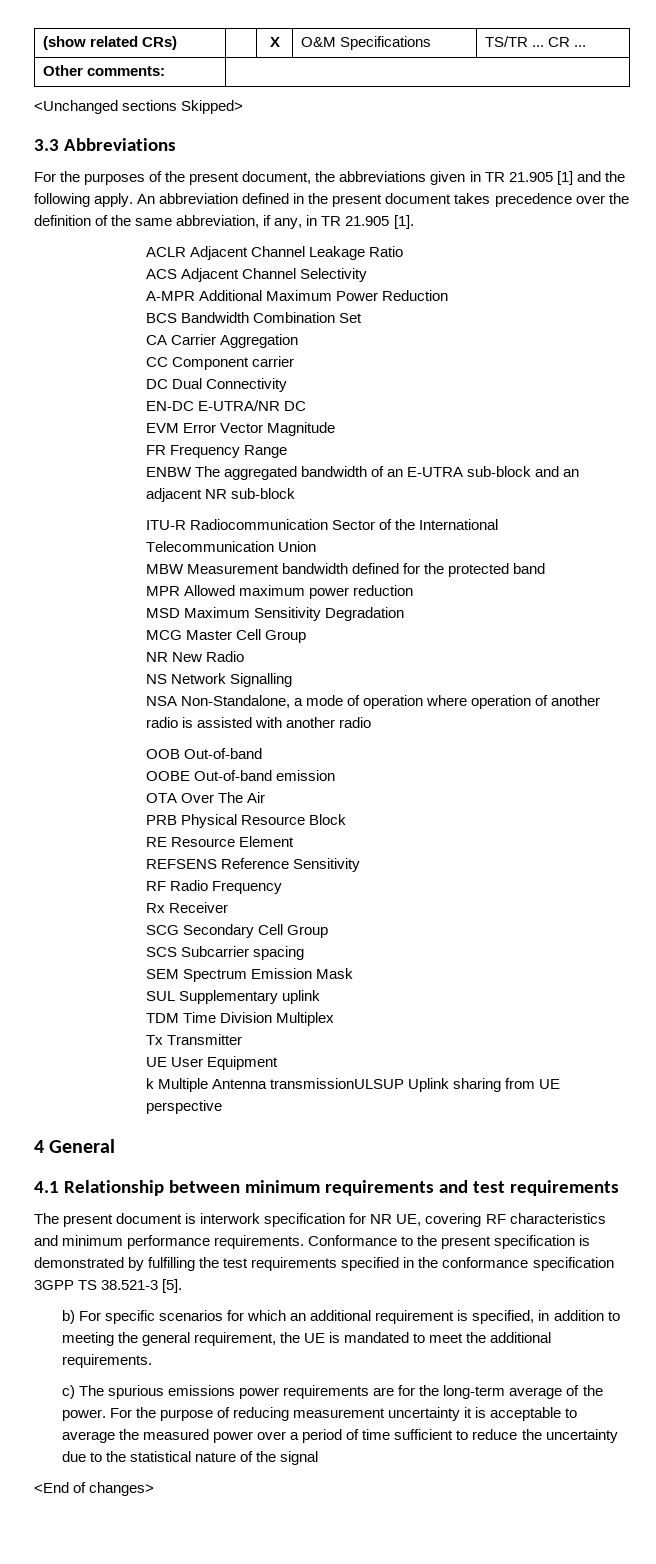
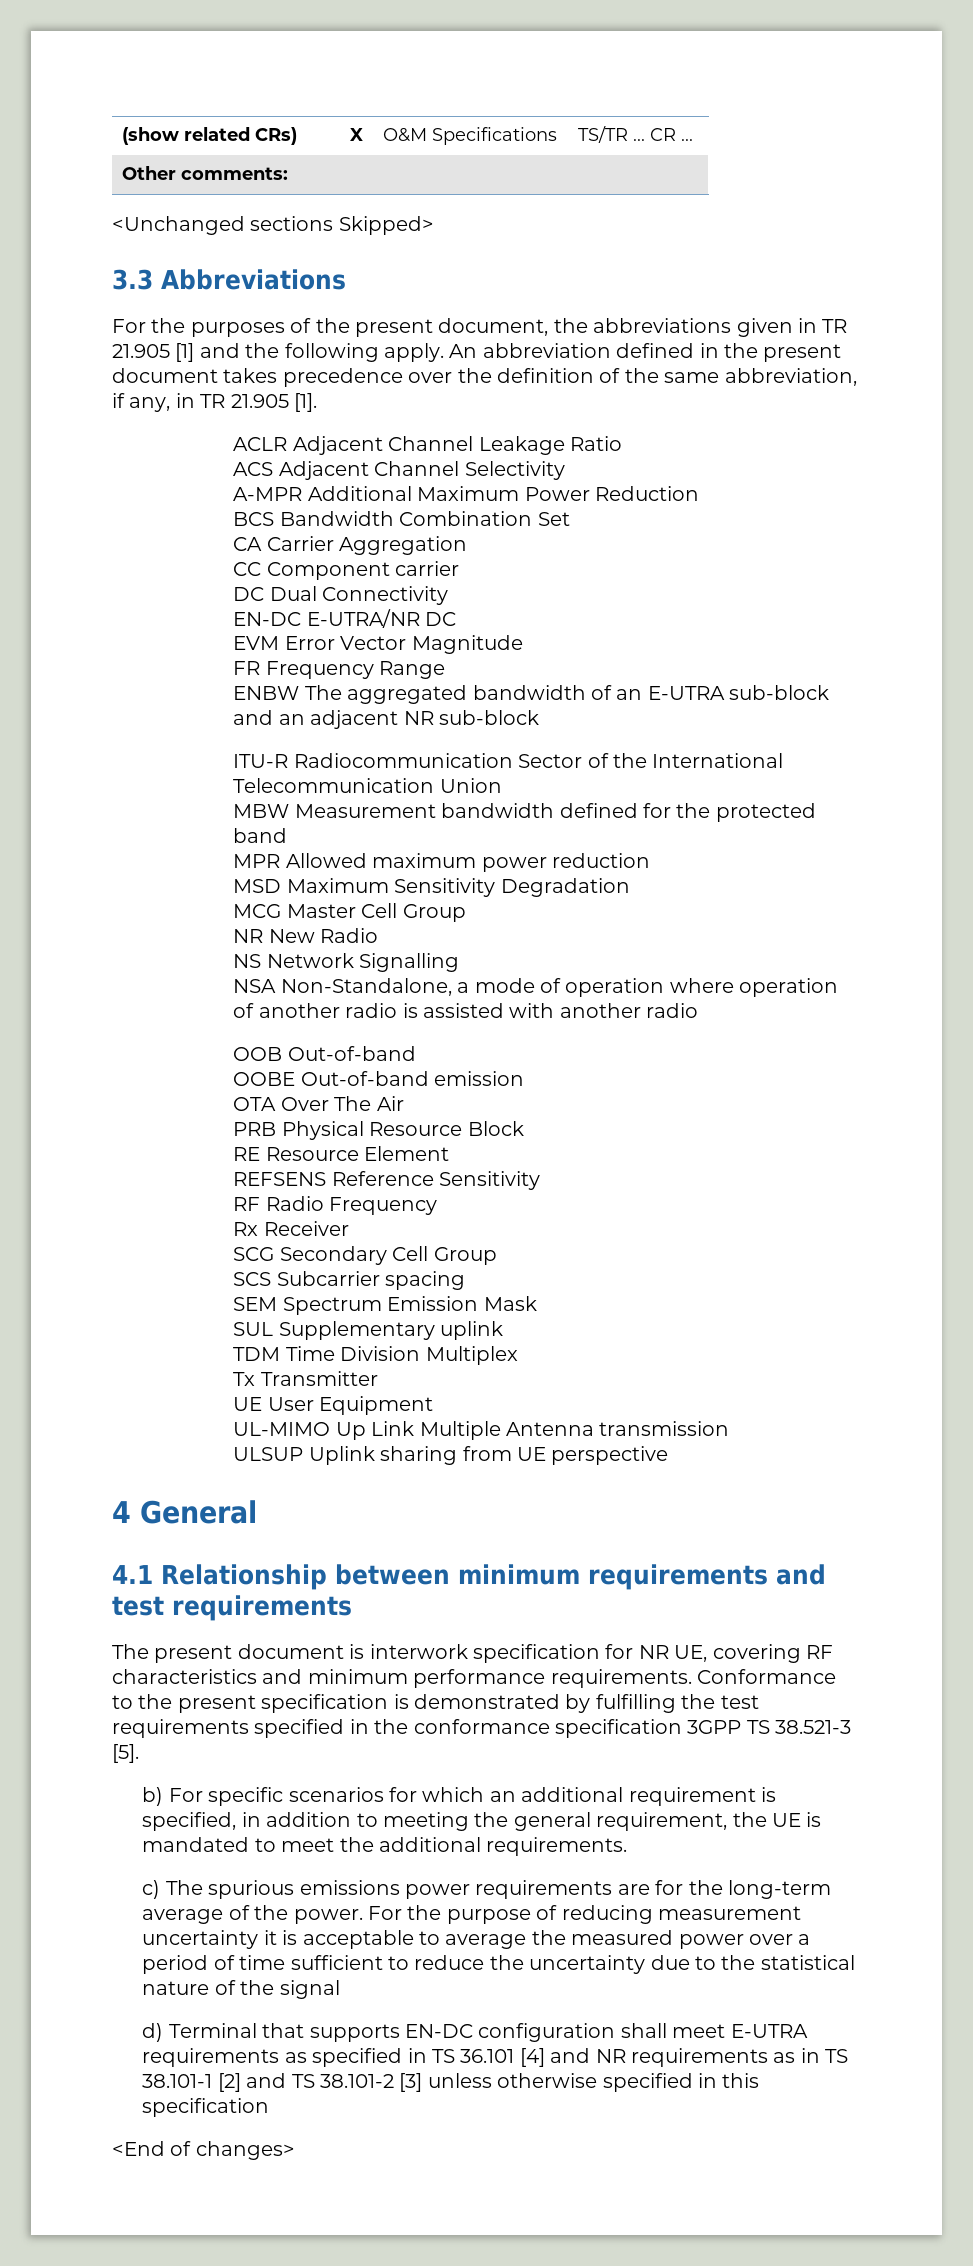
- k Multiple Antenna transmissionULSUP Uplink sharing from UE perspective
+ UL-MIMO Up Link Multiple Antenna transmission
+ ULSUP Uplink sharing from UE perspective
+ d) Terminal that supports EN-DC configuration shall meet E-UTRA requirements as specified in TS 36.101 [4] and NR requirements as in TS 38.101-1 [2] and TS 38.101-2 [3] unless otherwise specified in this specification

